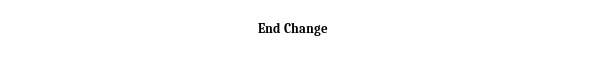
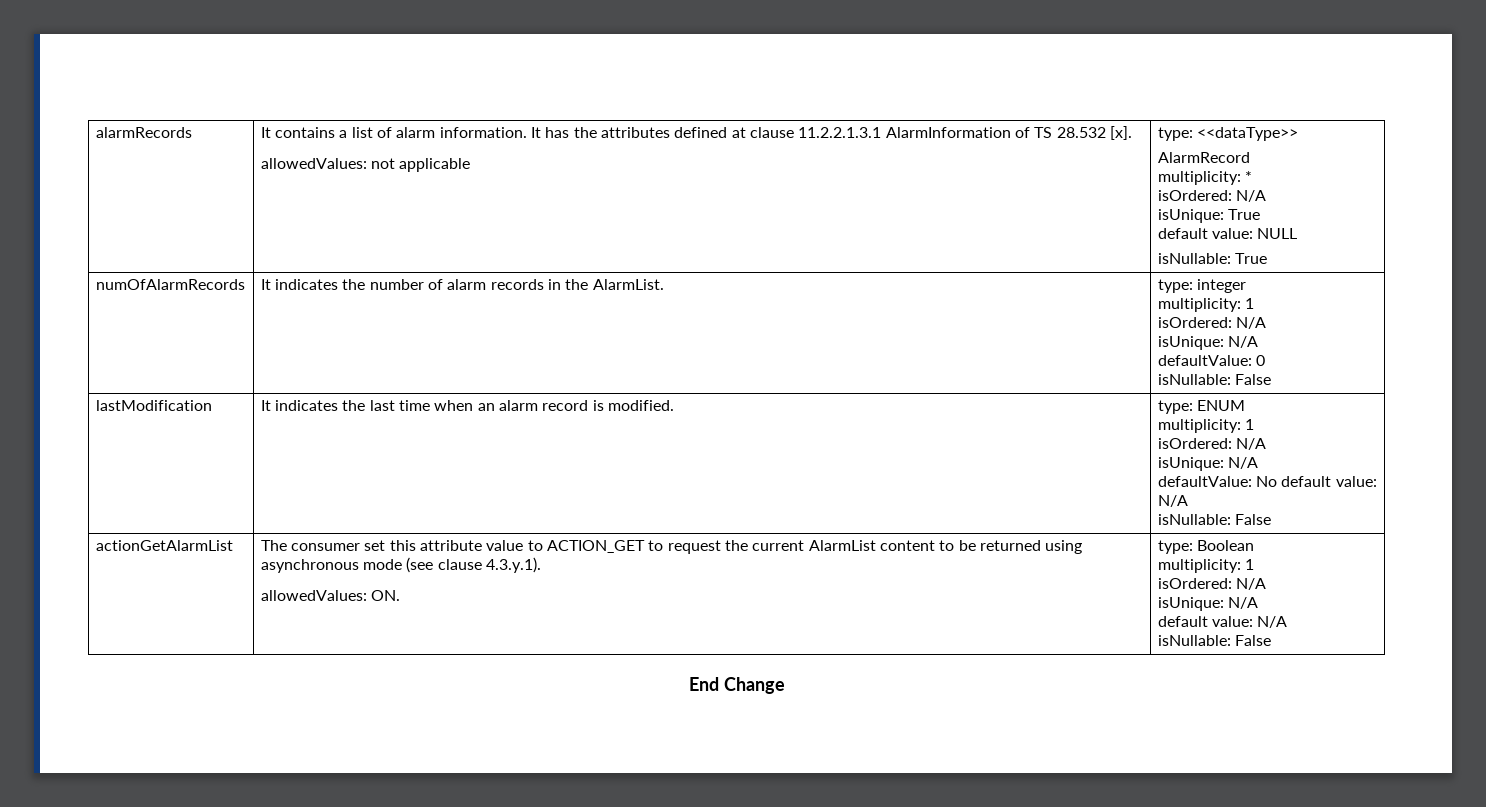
+ alarmRecords | It contains a list of alarm information. It has the attributes defined at clause 11.2.2.1.3.1 AlarmInformation of TS 28.532 [x].
+ allowedValues: not applicable | type: <<dataType>>
+ AlarmRecord
+ multiplicity: *
+ isOrdered: N/A
+ isUnique: True
+ default value: NULL
+ isNullable: True
+ numOfAlarmRecords | It indicates the number of alarm records in the AlarmList. | type: integer
+ multiplicity: 1
+ isOrdered: N/A
+ isUnique: N/A
+ defaultValue: 0
+ isNullable: False
+ lastModification | It indicates the last time when an alarm record is modified. | type: ENUM
+ multiplicity: 1
+ isOrdered: N/A
+ isUnique: N/A
+ defaultValue: No default value: N/A
+ isNullable: False
+ actionGetAlarmList | The consumer set this attribute value to ACTION_GET to request the current AlarmList content to be returned using asynchronous mode (see clause 4.3.y.1).
+ allowedValues: ON. | type: Boolean
+ multiplicity: 1
+ isOrdered: N/A
+ isUnique: N/A
+ default value: N/A
+ isNullable: False

